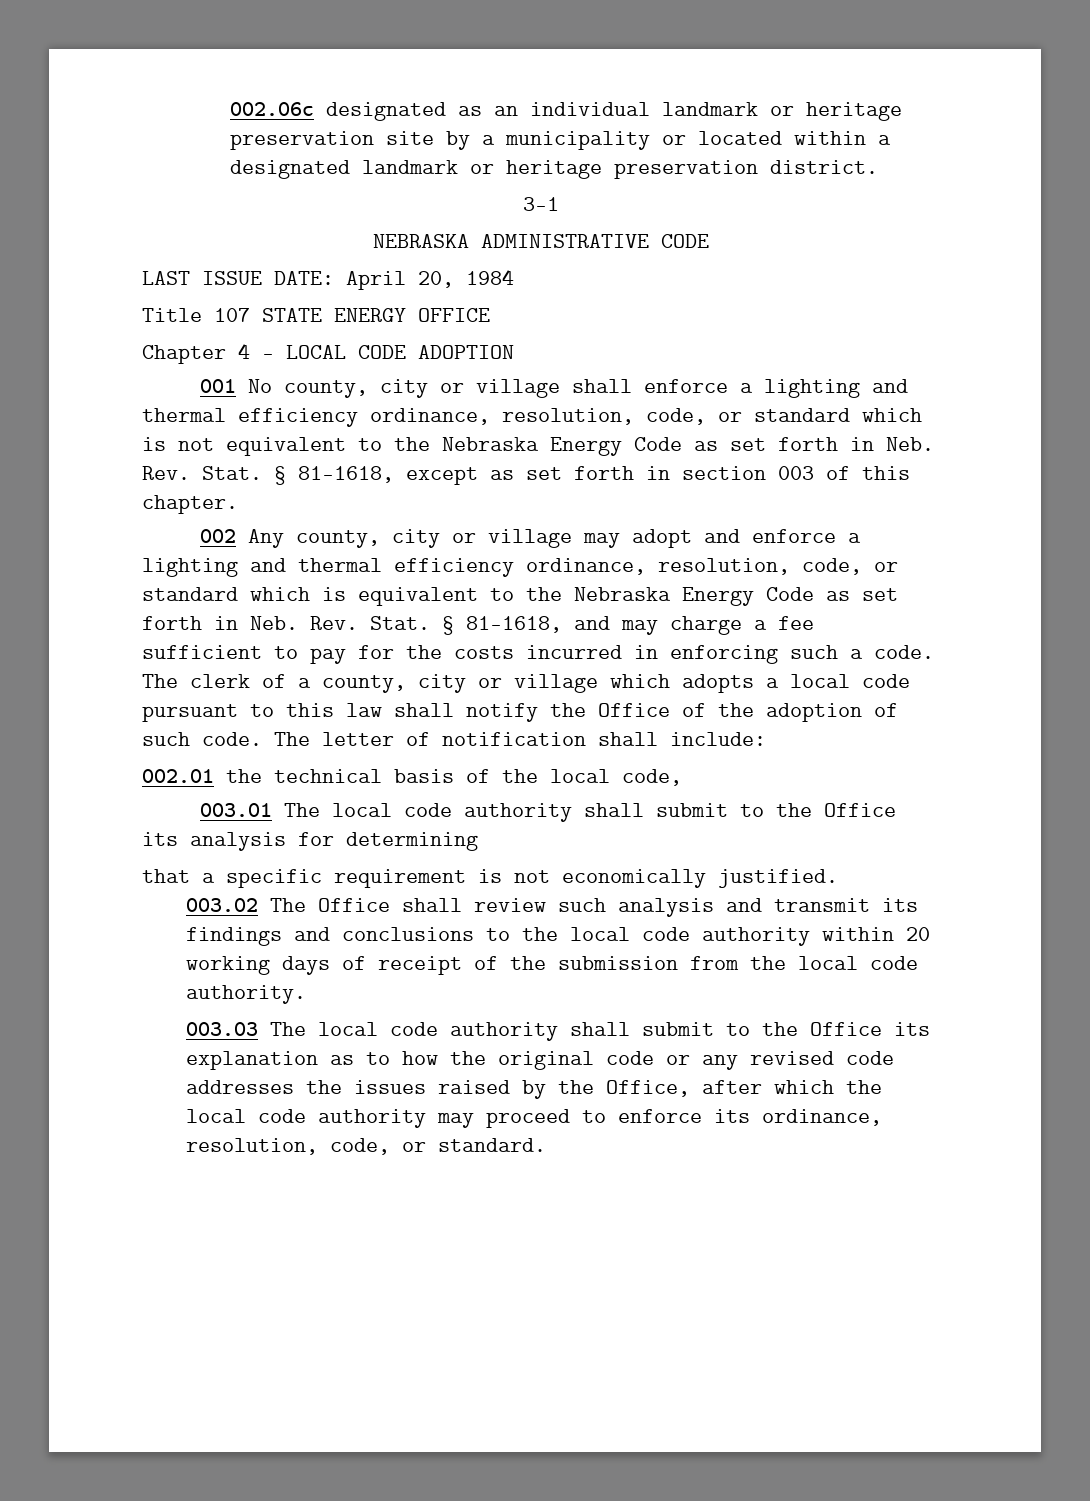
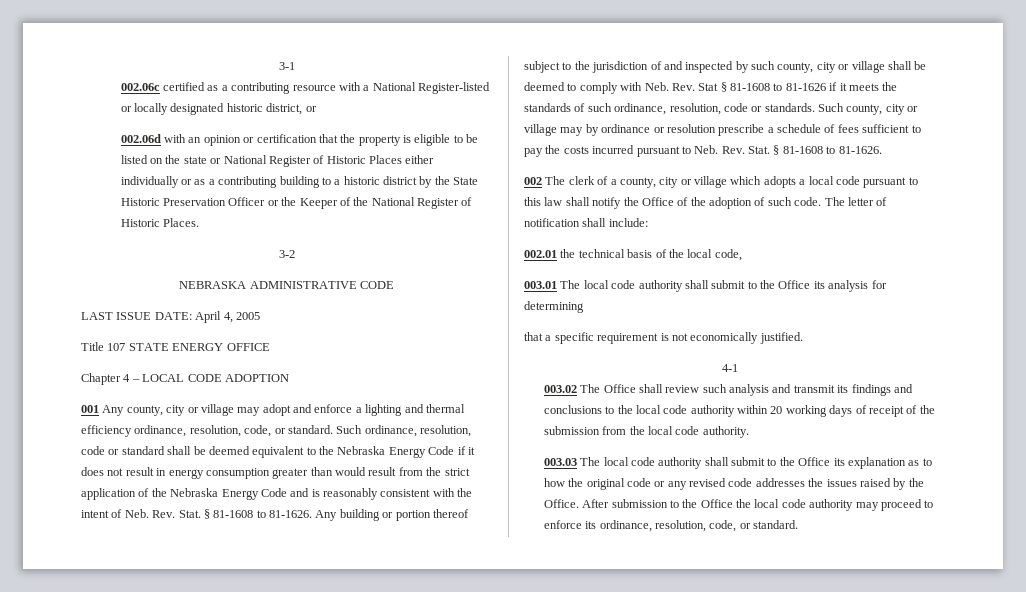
- 002.06c designated as an individual landmark or heritage preservation site by a municipality or located within a designated landmark or heritage preservation district.
  3-1
+ 002.06c certified as a contributing resource with a National Register-listed or locally designated historic district, or
+ 002.06d with an opinion or certification that the property is eligible to be listed on the state or National Register of Historic Places either individually or as a contributing building to a historic district by the State Historic Preservation Officer or the Keeper of the National Register of Historic Places.
+ 3-2
- LAST ISSUE DATE: April 20, 1984
+ LAST ISSUE DATE: April 4, 2005
- 001 No county, city or village shall enforce a lighting and thermal efficiency ordinance, resolution, code, or standard which is not equivalent to the Nebraska Energy Code as set forth in Neb. Rev. Stat. § 81-1618, except as set forth in section 003 of this chapter.
- 002 Any county, city or village may adopt and enforce a lighting and thermal efficiency ordinance, resolution, code, or standard which is equivalent to the Nebraska Energy Code as set forth in Neb. Rev. Stat. § 81-1618, and may charge a fee sufficient to pay for the costs incurred in enforcing such a code. The clerk of a county, city or village which adopts a local code pursuant to this law shall notify the Office of the adoption of such code.
+ 001 Any county, city or village may adopt and enforce a lighting and thermal efficiency ordinance, resolution, code, or standard. Such ordinance, resolution, code or standard shall be deemed equivalent to the Nebraska Energy Code if it does not result in energy consumption greater than would result from the strict application of the Nebraska Energy Code and is reasonably consistent with the intent of Neb. Rev. Stat. § 81-1608 to 81-1626. Any building or portion thereof subject to the jurisdiction of and inspected by such county, city or village shall be deemed to comply with Neb. Rev. Stat § 81-1608 to 81-1626 if it meets the standards of such ordinance, resolution, code or standards. Such county, city or village may by ordinance or resolution prescribe a schedule of fees sufficient to pay the costs incurred pursuant to Neb. Rev. Stat. § 81-1608 to 81-1626.
+ 002 The clerk of a county, city or village which adopts a local code pursuant to this law shall notify the Office of the adoption of such code.
+ 4-1
- 003.03 The local code authority shall submit to the Office its explanation as to how the original code or any revised code addresses the issues raised by the Office, after which the local code authority may proceed to enforce its ordinance, resolution, code, or standard.
+ 003.03 The local code authority shall submit to the Office its explanation as to how the original code or any revised code addresses the issues raised by the Office. After submission to the Office the local code authority may proceed to enforce its ordinance, resolution, code, or standard.

